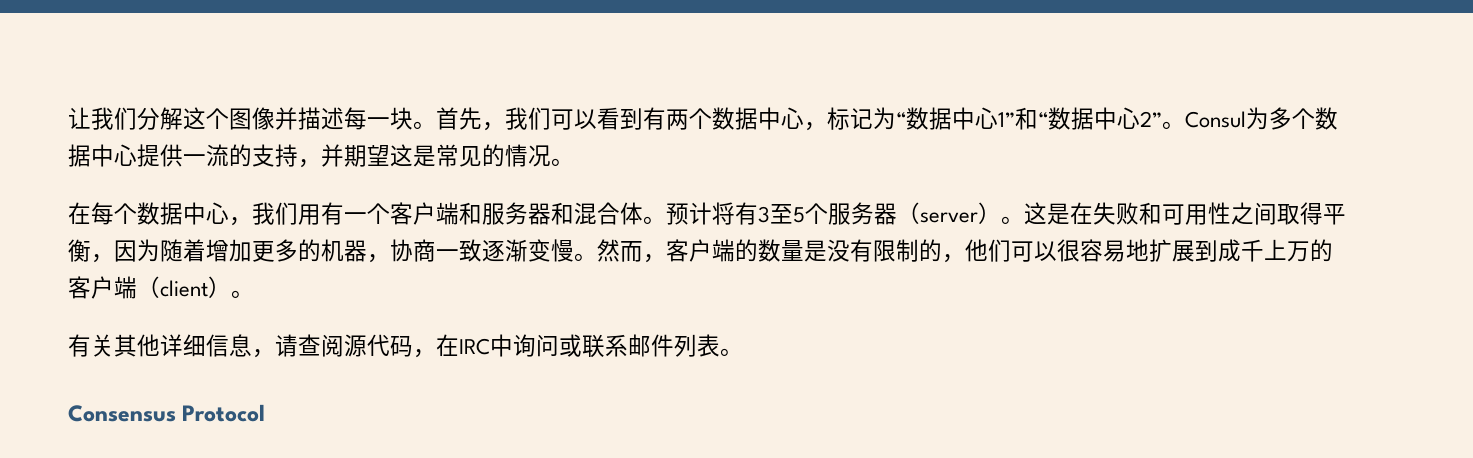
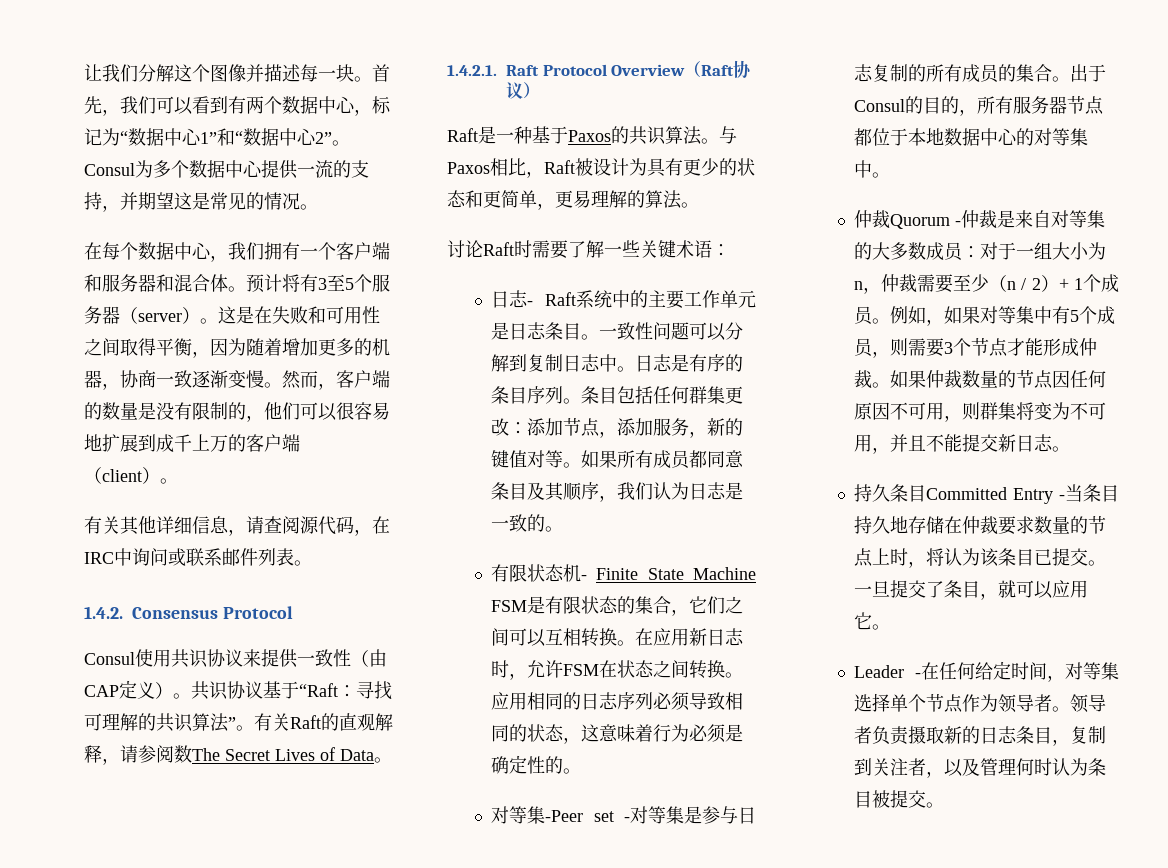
- 在每个数据中心，我们用有一个客户端和服务器和混合体。
+ 在每个数据中心，我们拥有一个客户端和服务器和混合体。
- Consensus Protocol
+ 1.4.2. Consensus Protocol
+ Consul使用共识协议来提供一致性（由CAP定义）。共识协议基于“Raft：寻找可理解的共识算法”。有关Raft的直观解释，请参阅数The Secret Lives of Data。
+ 1.4.2.1. Raft Protocol Overview（Raft协议）
+ Raft是一种基于Paxos的共识算法。与Paxos相比，Raft被设计为具有更少的状态和更简单，更易理解的算法。
+ 讨论Raft时需要了解一些关键术语：
+ 日志- Raft系统中的主要工作单元是日志条目。一致性问题可以分解到复制日志中。日志是有序的条目序列。条目包括任何群集更改：添加节点，添加服务，新的键值对等。如果所有成员都同意条目及其顺序，我们认为日志是一致的。
+ 有限状态机- Finite State Machine FSM是有限状态的集合，它们之间可以互相转换。在应用新日志时，允许FSM在状态之间转换。应用相同的日志序列必须导致相同的状态，这意味着行为必须是确定性的。
+ 对等集-Peer set -对等集是参与日志复制的所有成员的集合。出于Consul的目的，所有服务器节点都位于本地数据中心的对等集中。
+ 仲裁Quorum -仲裁是来自对等集的大多数成员：对于一组大小为n，仲裁需要至少（n / 2）+ 1个成员。例如，如果对等集中有5个成员，则需要3个节点才能形成仲裁。如果仲裁数量的节点因任何原因不可用，则群集将变为不可用，并且不能提交新日志。
+ 持久条目Committed Entry -当条目持久地存储在仲裁要求数量的节点上时，将认为该条目已提交。一旦提交了条目，就可以应用它。
+ Leader -在任何给定时间，对等集选择单个节点作为领导者。领导者负责摄取新的日志条目，复制到关注者，以及管理何时认为条目被提交。

